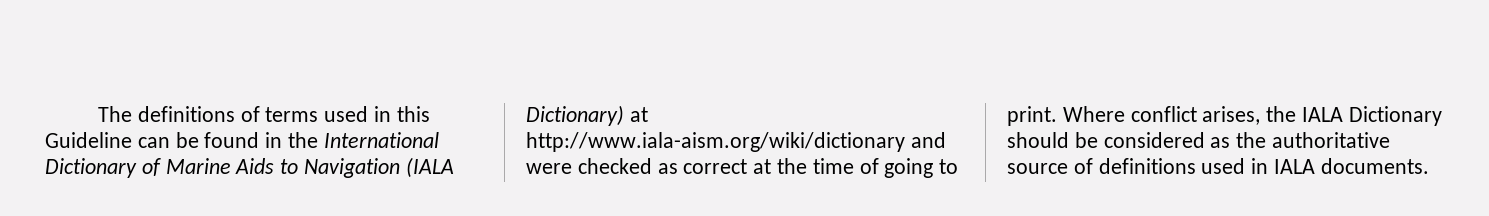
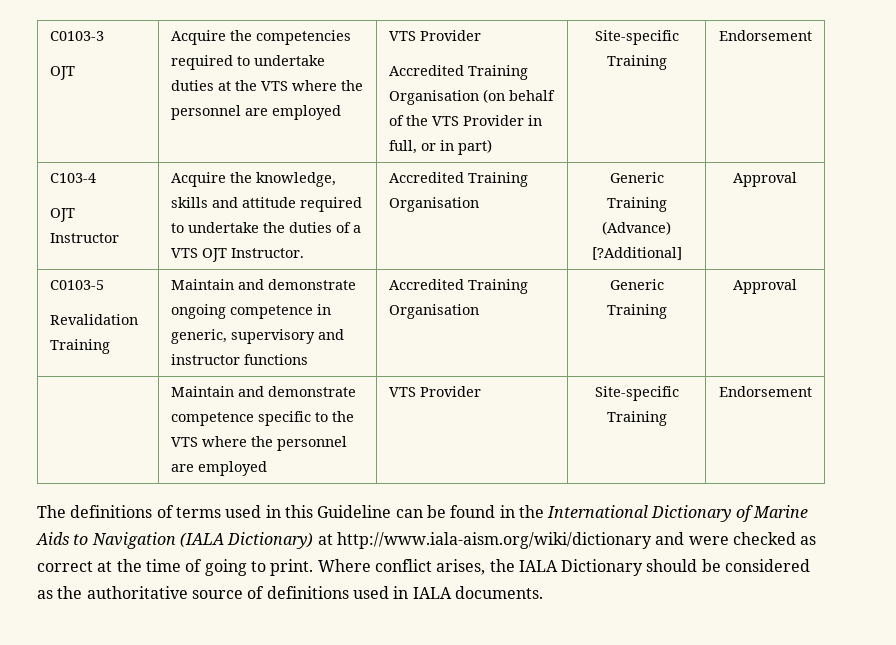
+ C0103-3
+ OJT | Acquire the competencies required to undertake duties at the VTS where the personnel are employed | VTS Provider
+ Accredited Training Organisation (on behalf of the VTS Provider in full, or in part) | Site-specific Training | Endorsement
+ C103-4
+ OJT Instructor | Acquire the knowledge, skills and attitude required to undertake the duties of a VTS OJT Instructor. | Accredited Training Organisation | Generic Training (Advance) [?Additional] | Approval
+ C0103-5
+ Revalidation Training | Maintain and demonstrate ongoing competence in generic, supervisory and instructor functions | Accredited Training Organisation | Generic Training | Approval
+ | Maintain and demonstrate competence specific to the VTS where the personnel are employed | VTS Provider | Site-specific Training | Endorsement

